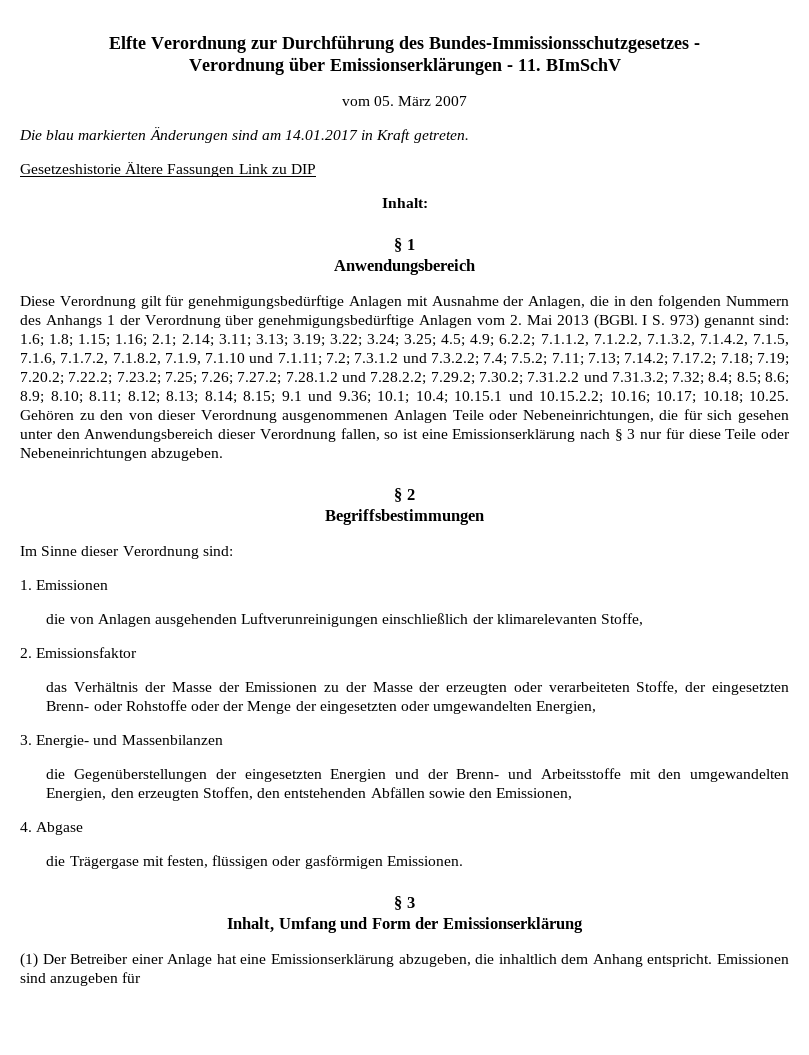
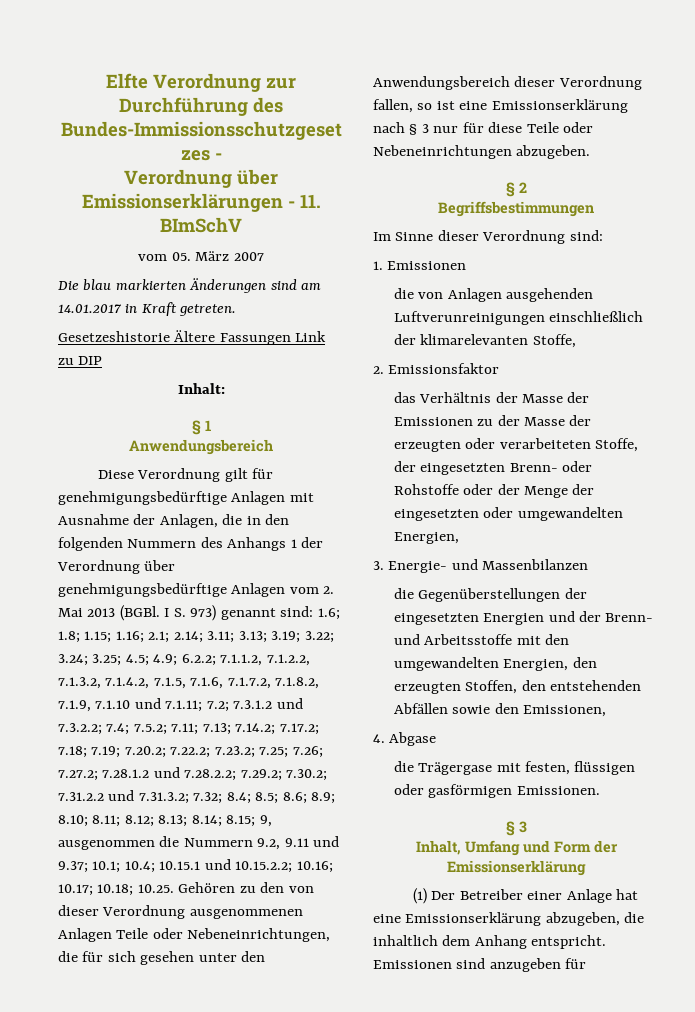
- 9.1 und 9.36;
+ 9, ausgenommen die Nummern 9.2, 9.11 und 9.37;

